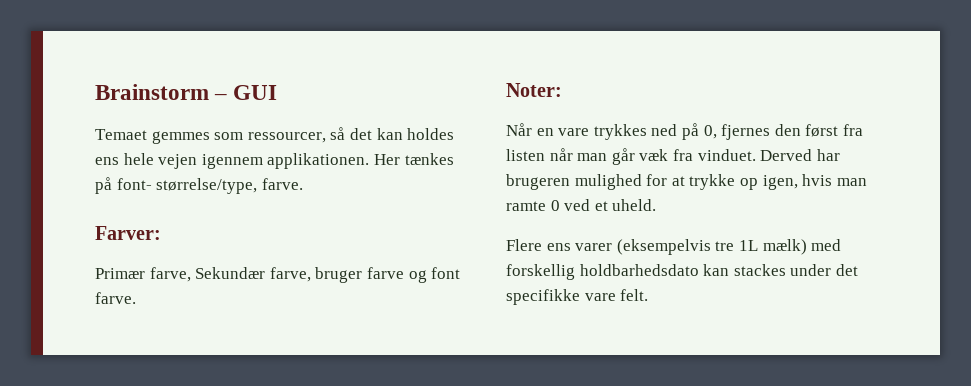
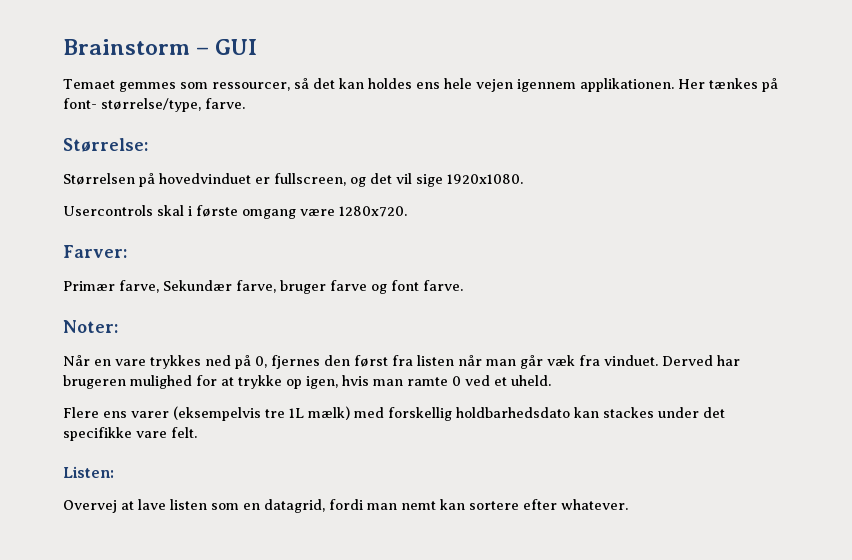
+ Størrelse:
+ Størrelsen på hovedvinduet er fullscreen, og det vil sige 1920x1080.
+ Usercontrols skal i første omgang være 1280x720.
+ Listen:
+ Overvej at lave listen som en datagrid, fordi man nemt kan sortere efter whatever.

